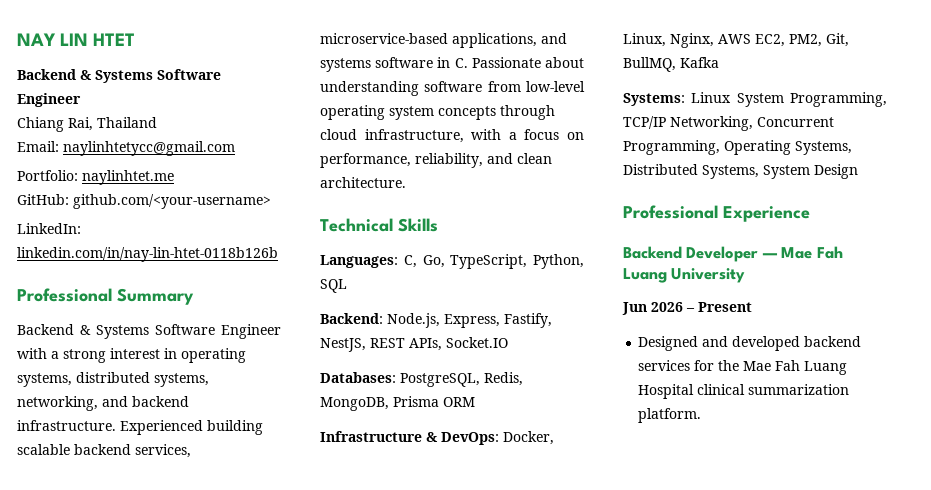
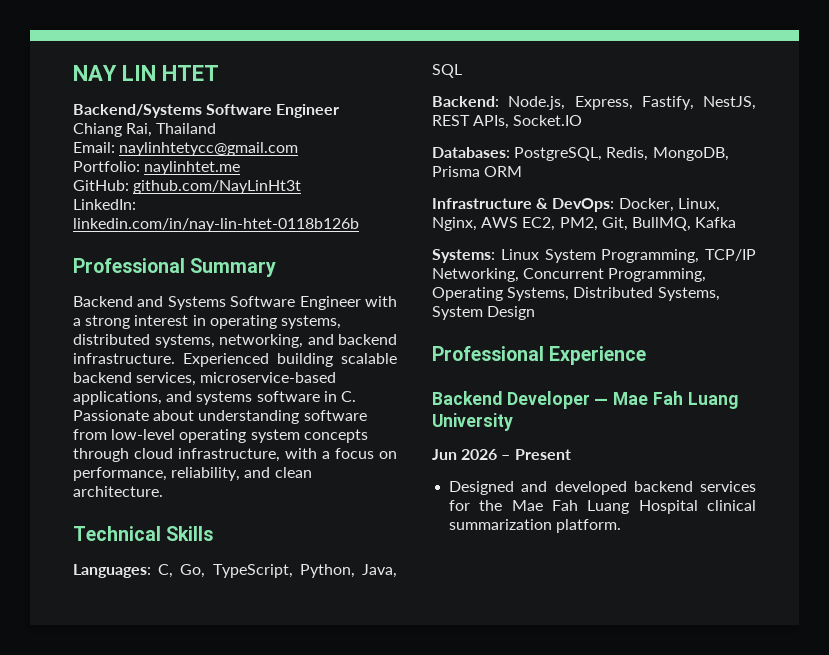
  NAY LIN HTET
- Backend & Systems Software Engineer
+ Backend/Systems Software Engineer
- GitHub: github.com/<your-username>
+ GitHub: github.com/NayLinHt3t
- Backend & Systems Software Engineer with a strong interest in operating systems, distributed systems, networking, and backend infrastructure.
+ Backend and Systems Software Engineer with a strong interest in operating systems, distributed systems, networking, and backend infrastructure.
- Languages: C, Go, TypeScript, Python, SQL
+ Languages: C, Go, TypeScript, Python, Java, SQL

